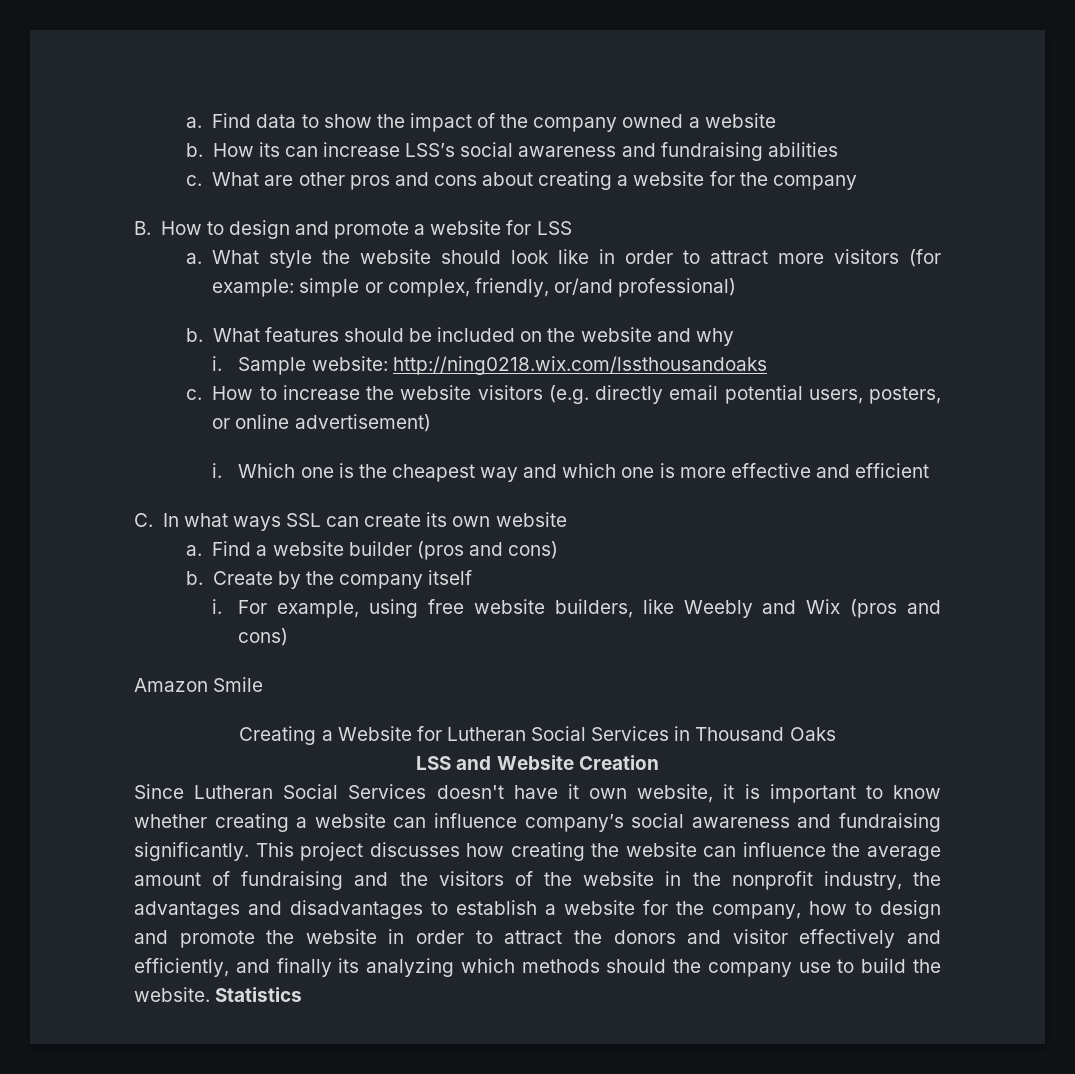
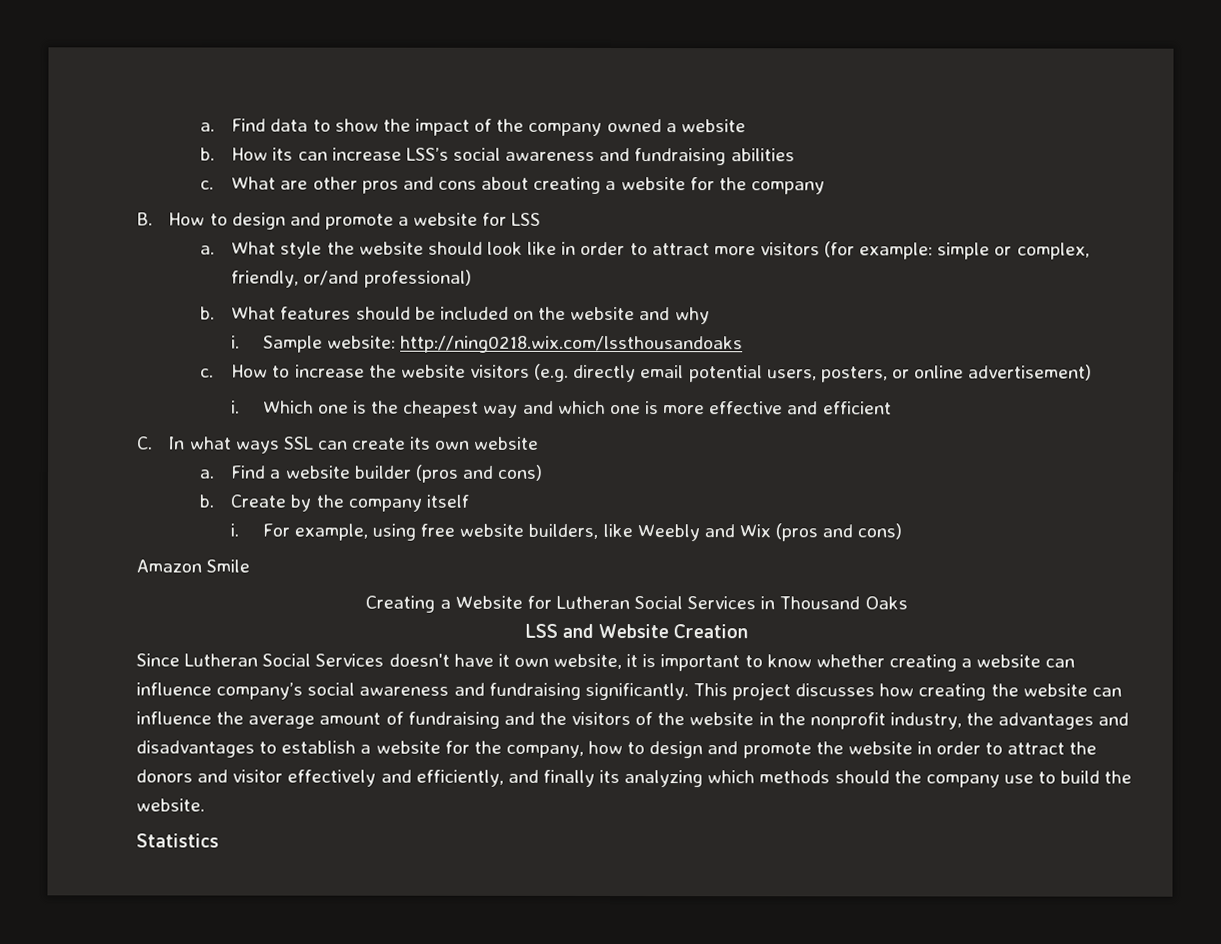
- This project discusses how creating the website can influence the average amount of fundraising and the visitors of the website in the nonprofit industry, the advantages and disadvantages to establish a website for the company, how to design and promote the website in order to attract the donors and visitor effectively and efficiently, and finally its analyzing which methods should the company use to build the website. Statistics
+ This project discusses how creating the website can influence the average amount of fundraising and the visitors of the website in the nonprofit industry, the advantages and disadvantages to establish a website for the company, how to design and promote the website in order to attract the donors and visitor effectively and efficiently, and finally its analyzing which methods should the company use to build the website.
+ Statistics

